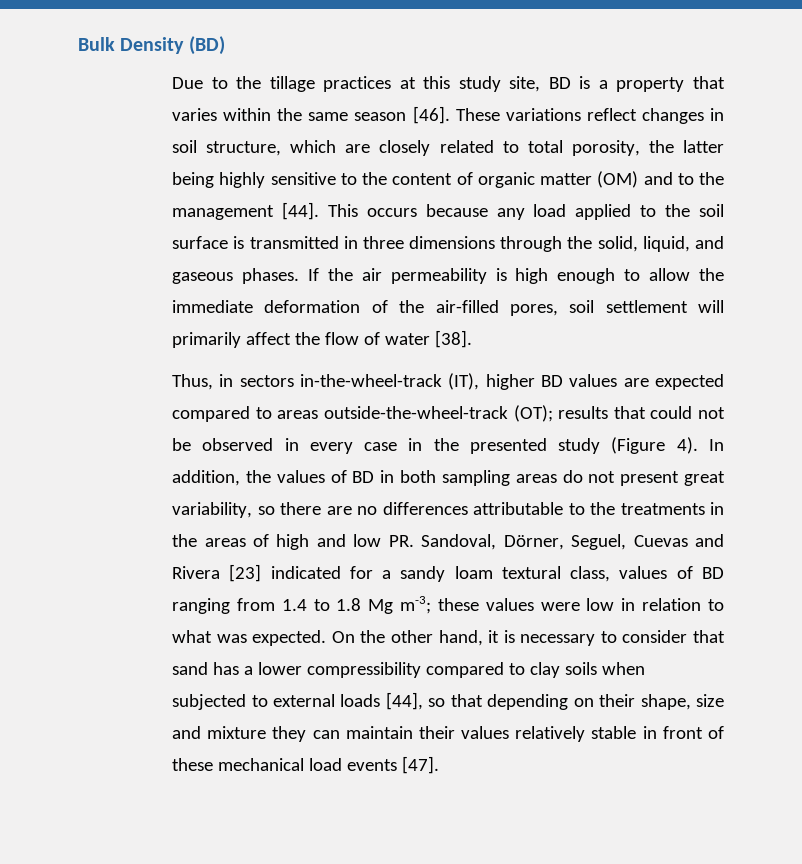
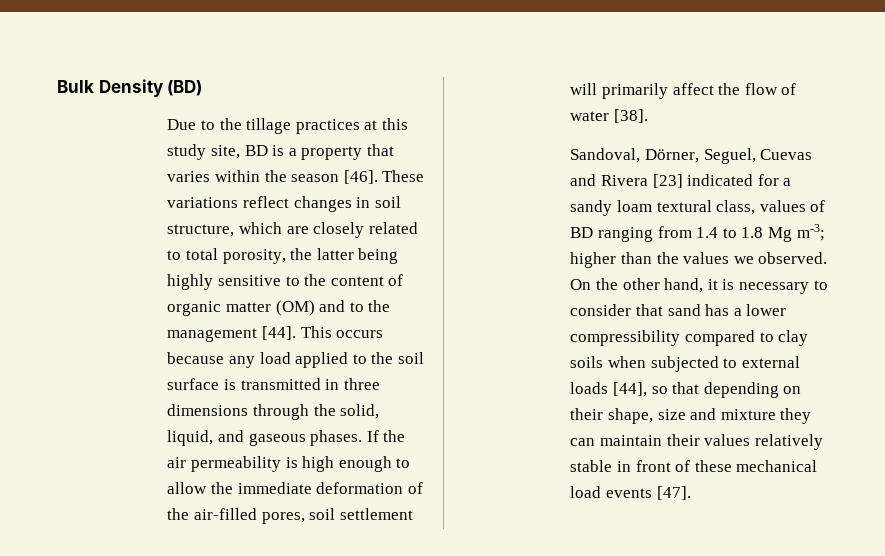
- Due to the tillage practices at this study site, BD is a property that varies within the same season [46].
+ Due to the tillage practices at this study site, BD is a property that varies within the season [46].
- Thus, in sectors in-the-wheel-track (IT), higher BD values are expected compared to areas outside-the-wheel-track (OT); results that could not be observed in every case in the presented study (Figure 4). In addition, the values of BD in both sampling areas do not present great variability, so there are no differences attributable to the treatments in the areas of high and low PR. Sandoval, Dörner, Seguel, Cuevas and Rivera [23] indicated for a sandy loam textural class, values of BD ranging from 1.4 to 1.8 Mg m-3; these values were low in relation to what was expected.
+ Sandoval, Dörner, Seguel, Cuevas and Rivera [23] indicated for a sandy loam textural class, values of BD ranging from 1.4 to 1.8 Mg m-3; higher than the values we observed.

